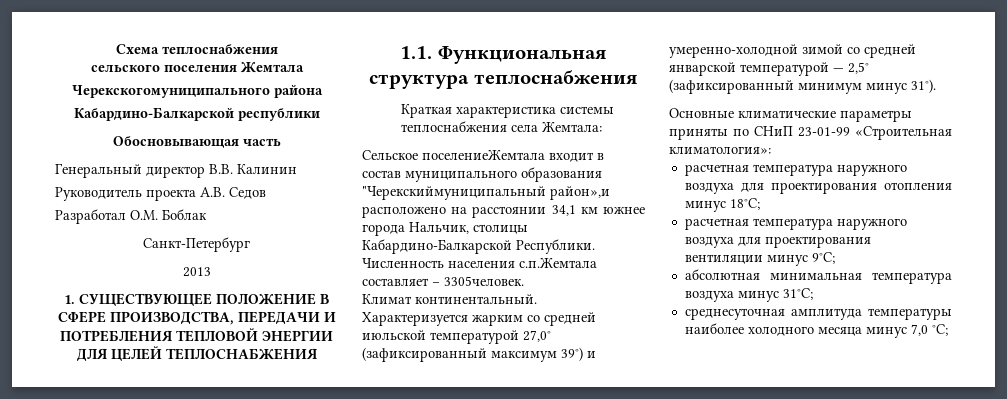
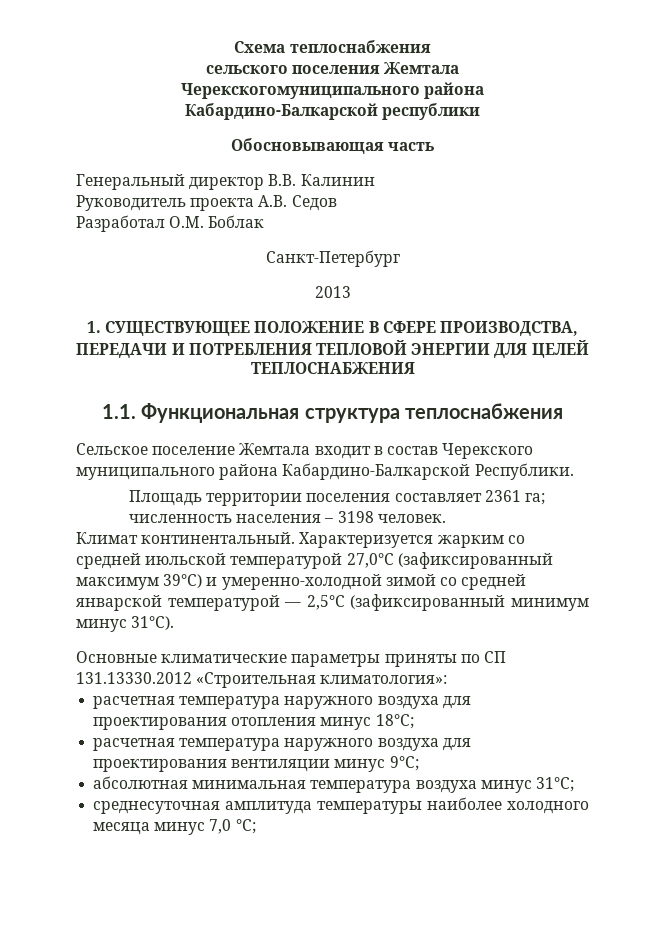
- Краткая характеристика системы теплоснабжения села Жемтала:
- Сельское поселениеЖемтала входит в состав муниципального образования "Черекскиймуниципальный район»,и расположено на расстоянии 34,1 км южнее города Нальчик, столицы Кабардино-Балкарской Республики. Численность населения с.п.Жемтала составляет – 3305человек.
+ Сельское поселение Жемтала входит в состав Черекского муниципального района Кабардино-Балкарской Республики.
+ Площадь территории поселения составляет 2361 га; численность населения – 3198 человек.
- Характеризуется жарким со средней июльской температурой 27,0° (зафиксированный максимум 39°) и умеренно-холодной зимой со средней январской температурой — 2,5° (зафиксированный минимум минус 31°).
+ Характеризуется жарким со средней июльской температурой 27,0°С (зафиксированный максимум 39°С) и умеренно-холодной зимой со средней январской температурой — 2,5°С (зафиксированный минимум минус 31°С).
- Основные климатические параметры приняты по СНиП 23-01-99 «Строительная климатология»:
+ Основные климатические параметры приняты по СП 131.13330.2012 «Строительная климатология»:

